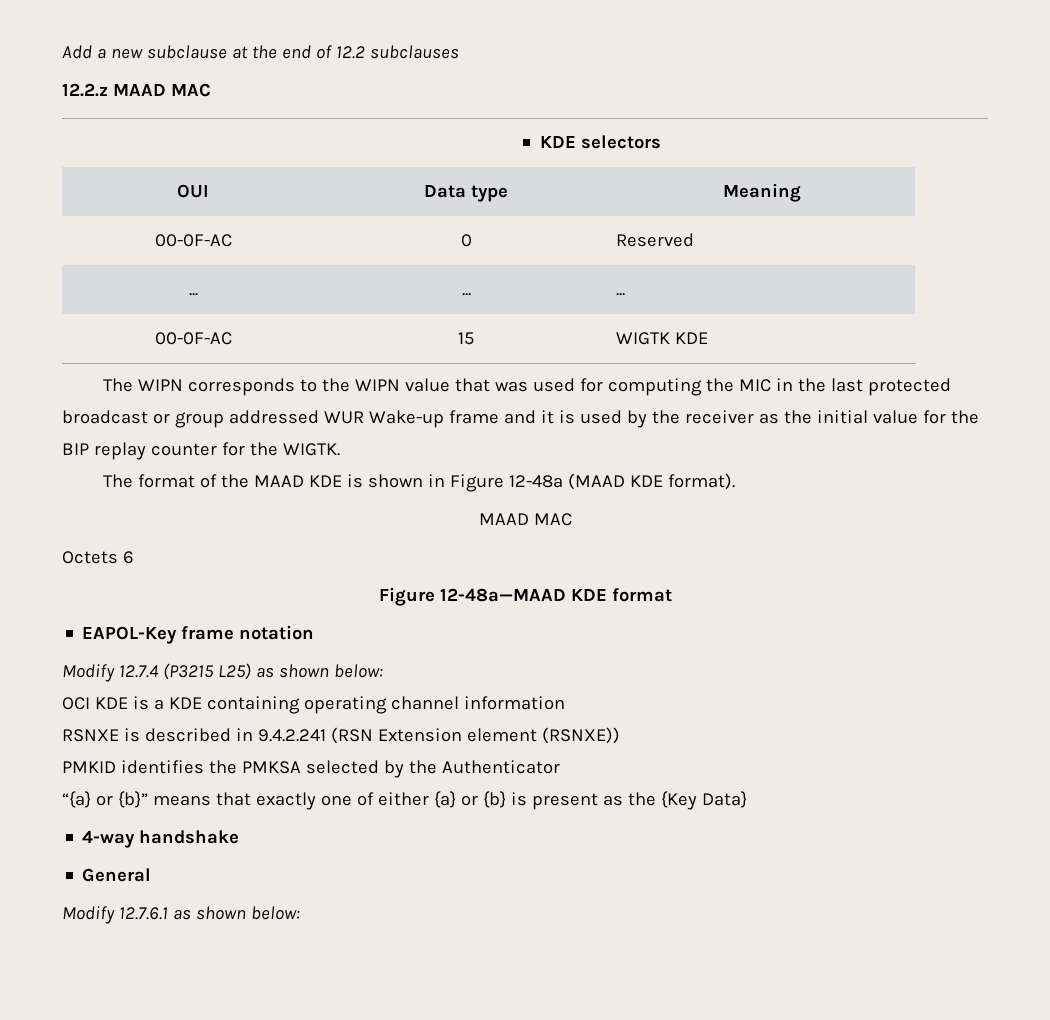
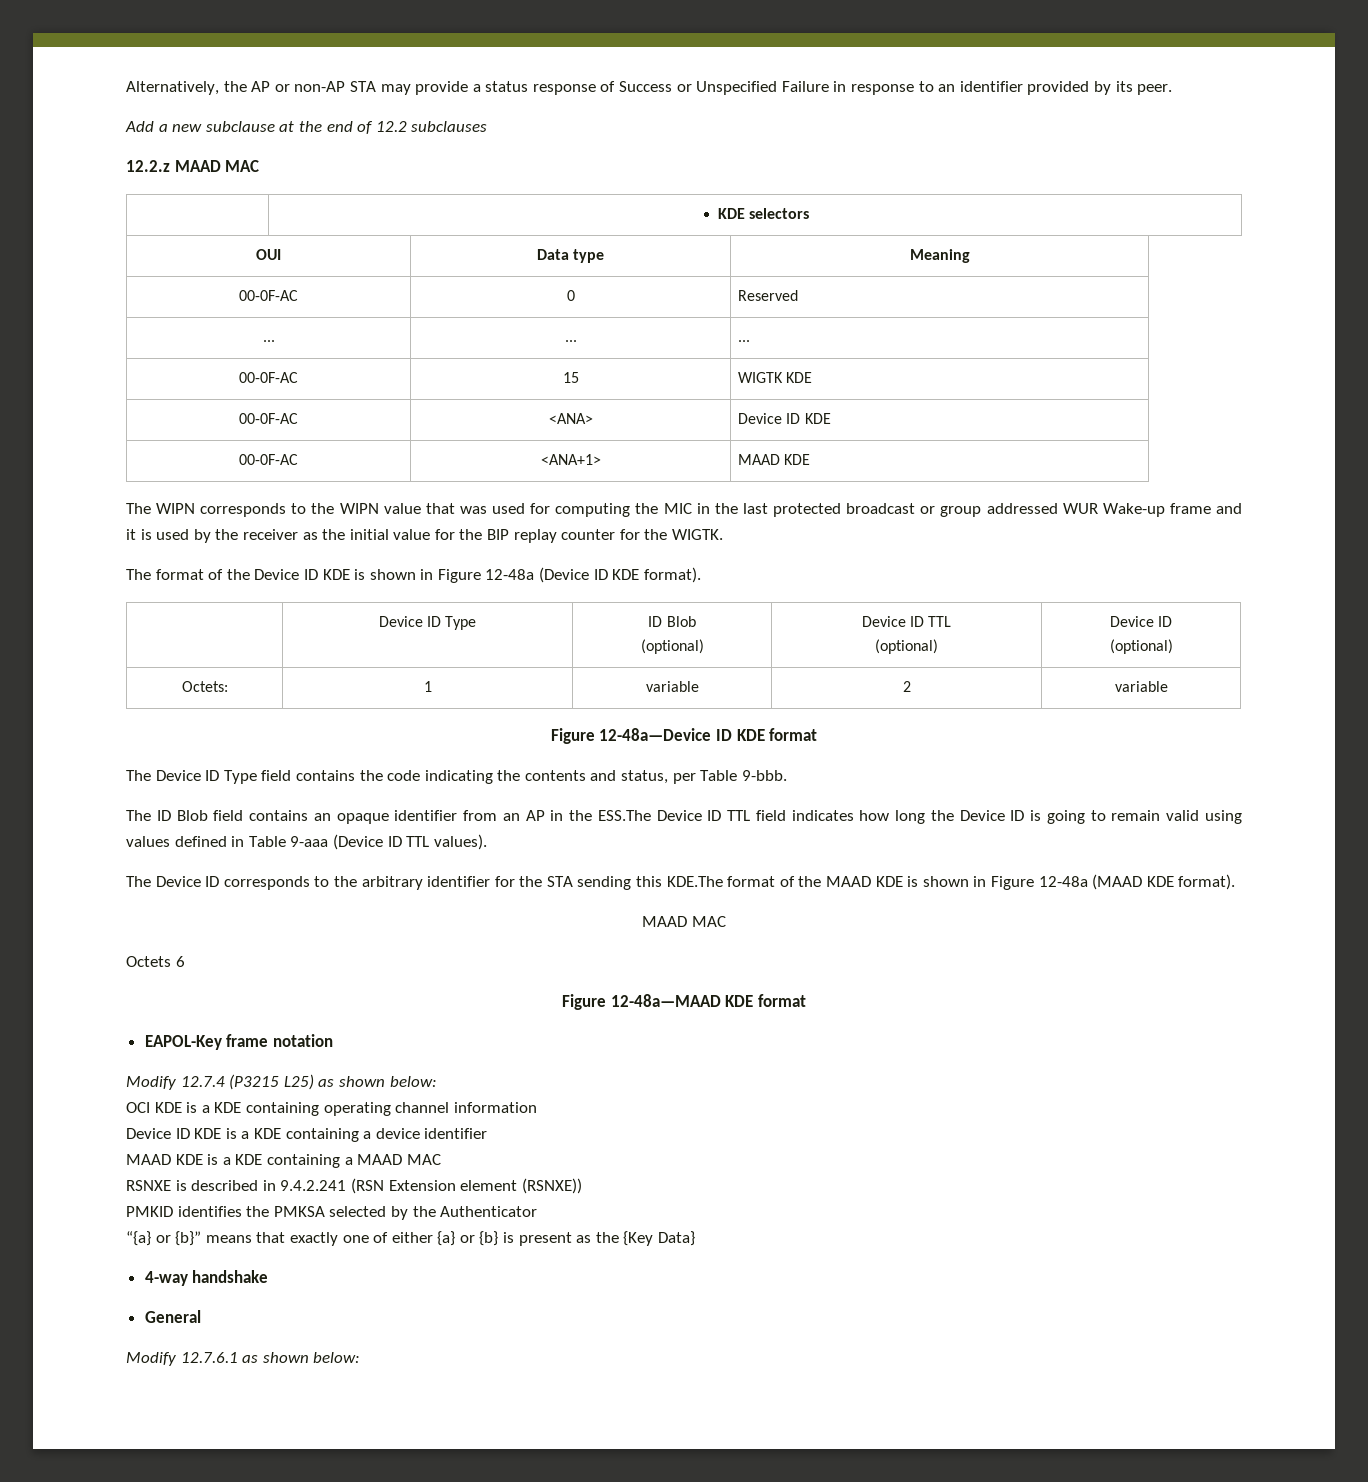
+ Alternatively, the AP or non-AP STA may provide a status response of Success or Unspecified Failure in response to an identifier provided by its peer.
+ 00-0F-AC | <ANA> | Device ID KDE
+ 00-0F-AC | <ANA+1> | MAAD KDE
- The format of the MAAD KDE is shown in Figure 12-48a (MAAD KDE format).
+ The format of the Device ID KDE is shown in Figure 12-48a (Device ID KDE format).
+ | Device ID Type | ID Blob
+ (optional) | Device ID TTL
+ (optional) | Device ID
+ (optional)
+ Octets: | 1 | variable | 2 | variable
+ Figure 12-48a—Device ID KDE format
+ The Device ID Type field contains the code indicating the contents and status, per Table 9-bbb.
+ The ID Blob field contains an opaque identifier from an AP in the ESS.The Device ID TTL field indicates how long the Device ID is going to remain valid using values defined in Table 9-aaa (Device ID TTL values).
+ The Device ID corresponds to the arbitrary identifier for the STA sending this KDE.The format of the MAAD KDE is shown in Figure 12-48a (MAAD KDE format).
+ Device ID KDE is a KDE containing a device identifier
+ MAAD KDE is a KDE containing a MAAD MAC

